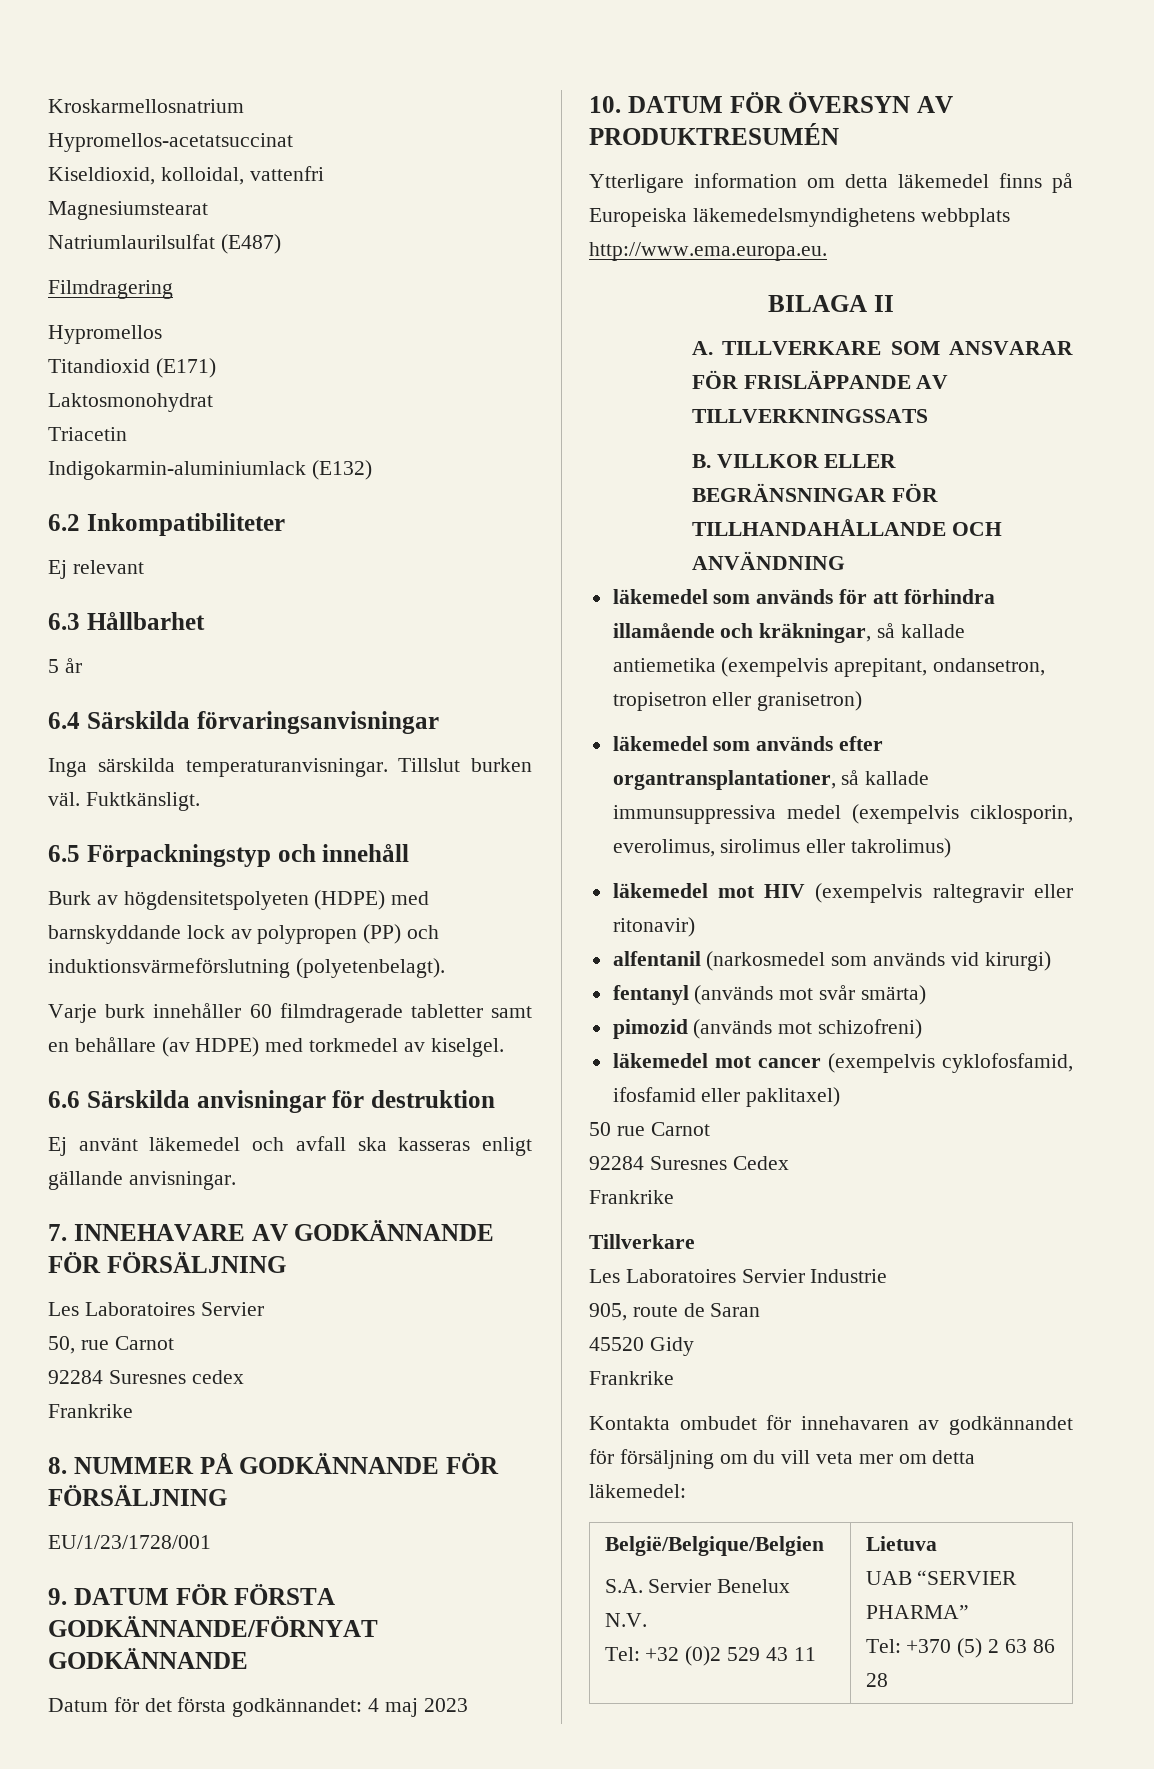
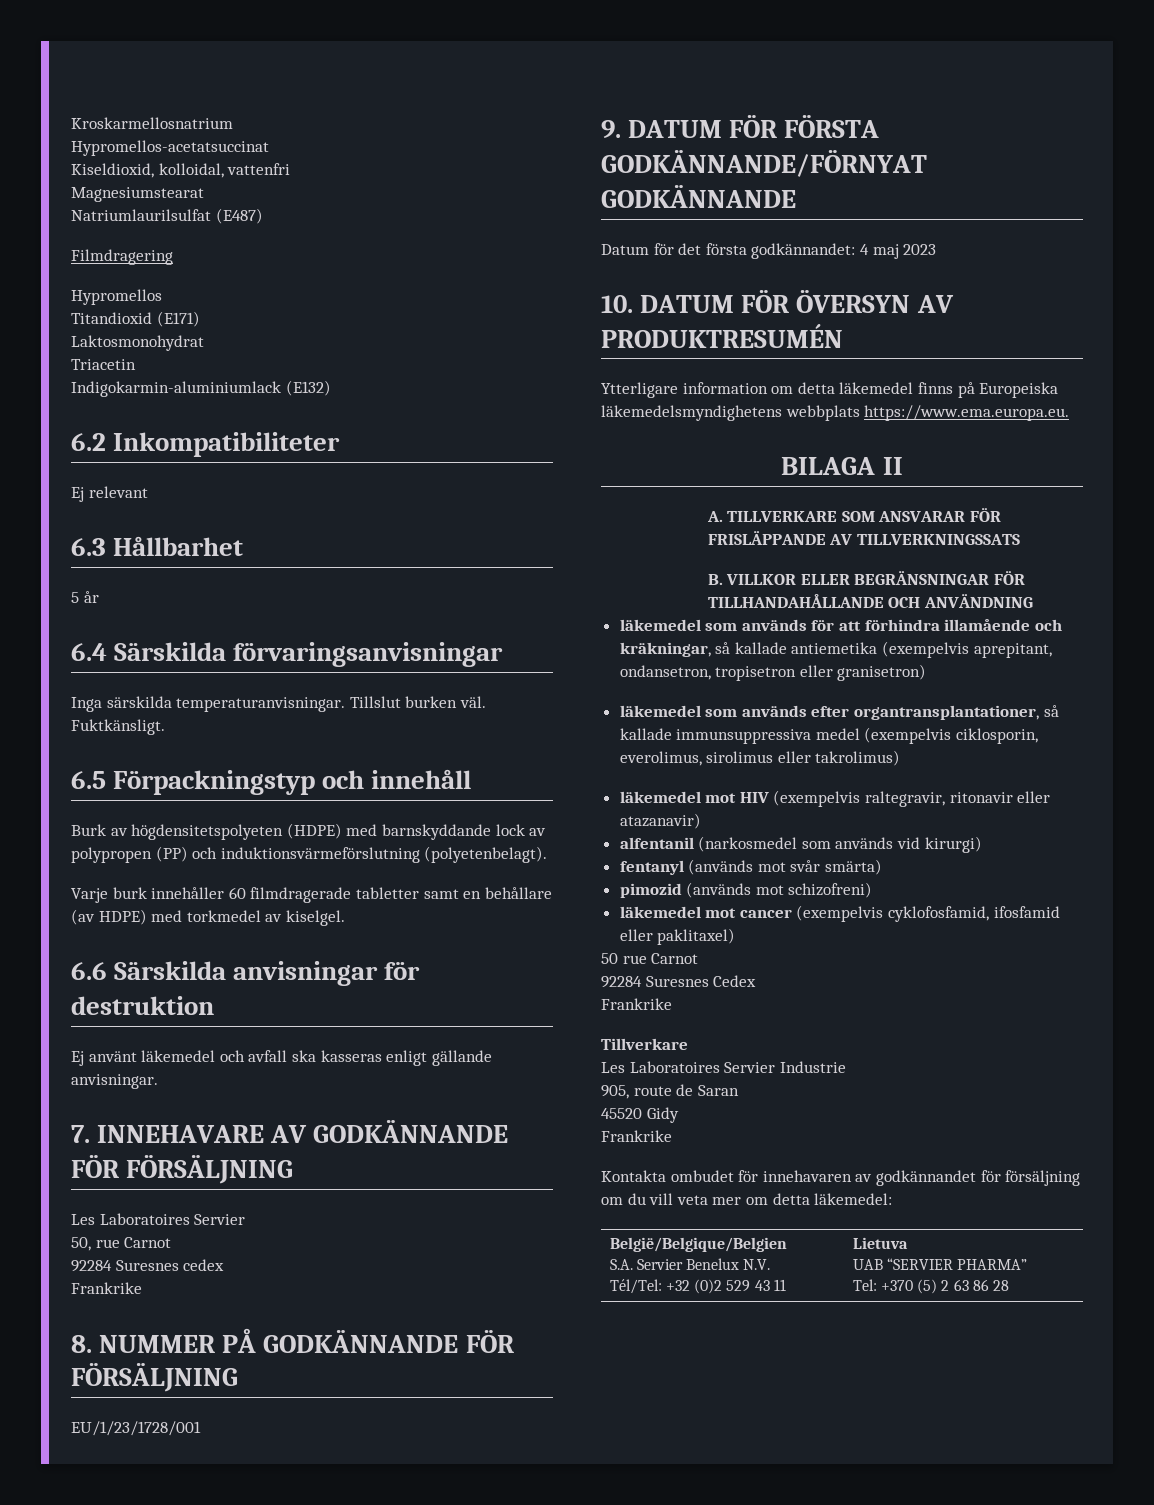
- Ytterligare information om detta läkemedel finns på Europeiska läkemedelsmyndighetens webbplats http://www.ema.europa.eu.
+ Ytterligare information om detta läkemedel finns på Europeiska läkemedelsmyndighetens webbplats https://www.ema.europa.eu.
- läkemedel mot HIV (exempelvis raltegravir eller ritonavir)
+ läkemedel mot HIV (exempelvis raltegravir, ritonavir eller atazanavir)
  België/Belgique/Belgien
  S.A. Servier Benelux N.V.
- Tel: +32 (0)2 529 43 11 | Lietuva
+ Tél/Tel: +32 (0)2 529 43 11 | Lietuva

